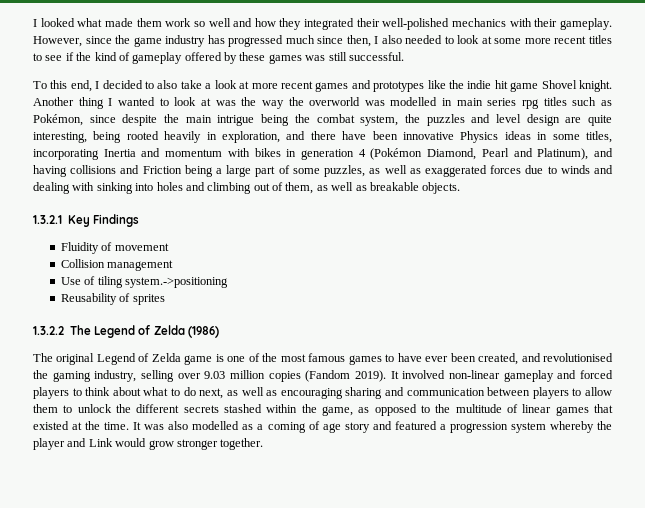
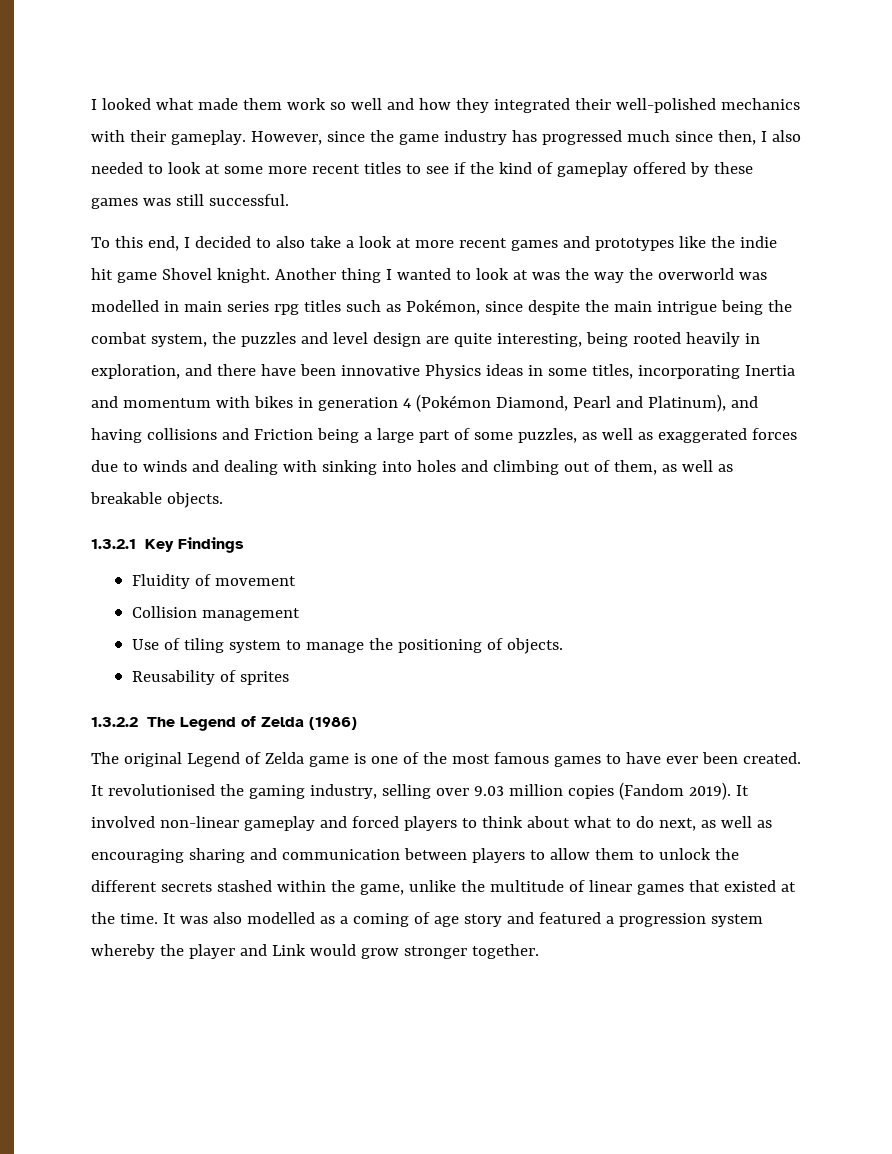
- Use of tiling system.->positioning
+ Use of tiling system to manage the positioning of objects.
- The original Legend of Zelda game is one of the most famous games to have ever been created, and revolutionised the gaming industry, selling over 9.03 million copies (Fandom 2019).
+ The original Legend of Zelda game is one of the most famous games to have ever been created. It revolutionised the gaming industry, selling over 9.03 million copies (Fandom 2019).
- It involved non-linear gameplay and forced players to think about what to do next, as well as encouraging sharing and communication between players to allow them to unlock the different secrets stashed within the game, as opposed to the multitude of linear games that existed at the time.
+ It involved non-linear gameplay and forced players to think about what to do next, as well as encouraging sharing and communication between players to allow them to unlock the different secrets stashed within the game, unlike the multitude of linear games that existed at the time.

